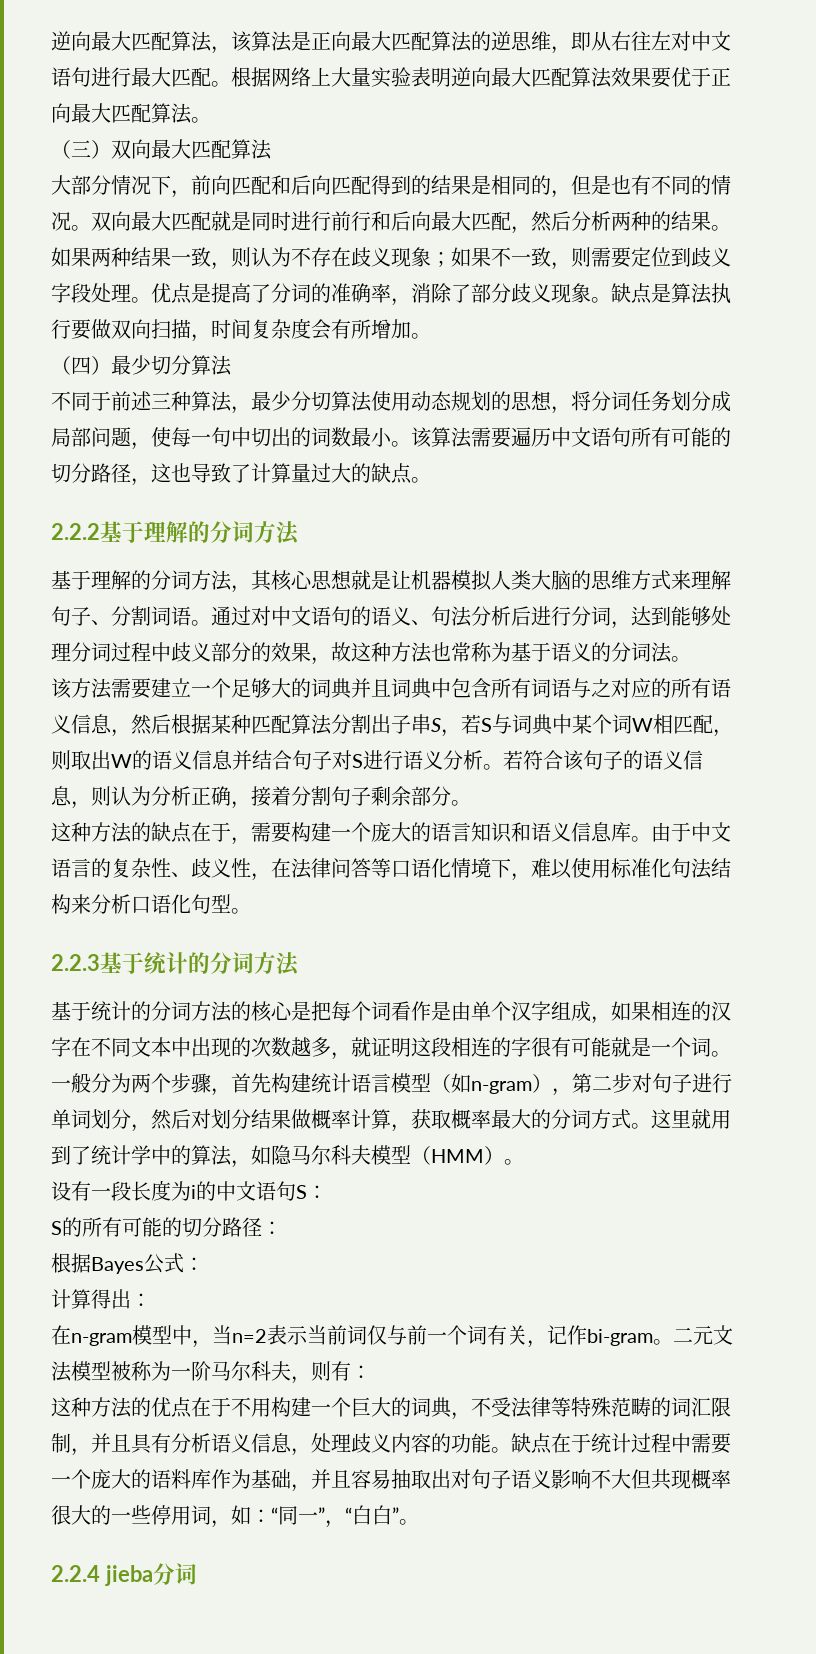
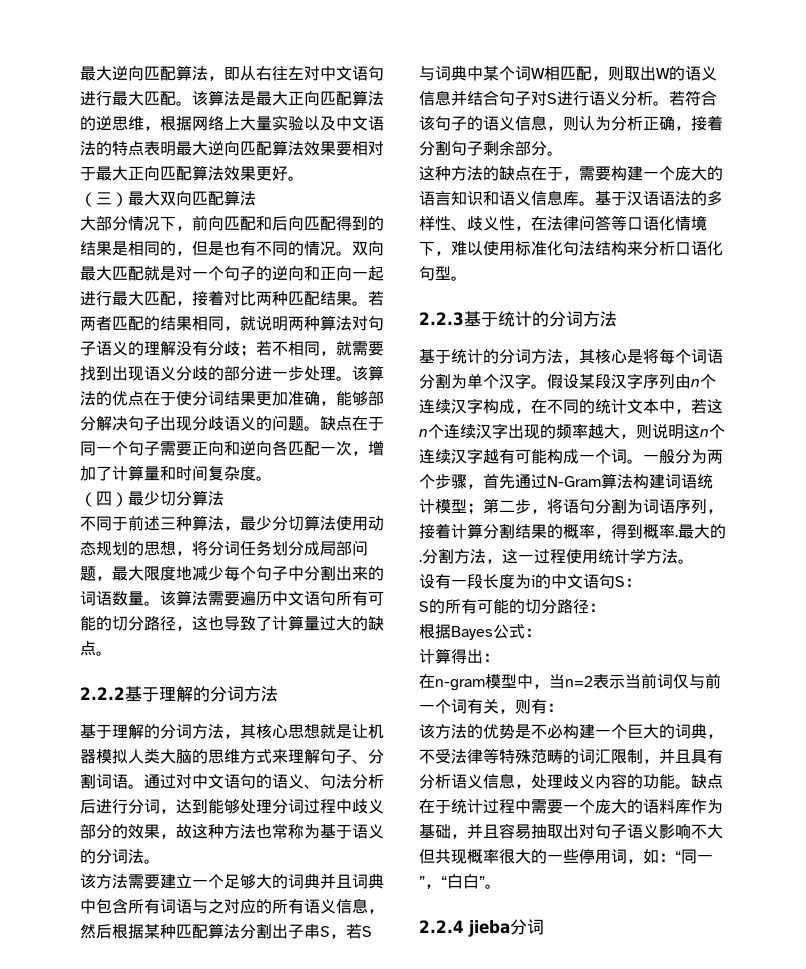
- 逆向最大匹配算法，该算法是正向最大匹配算法的逆思维，即从右往左对中文语句进行最大匹配。
+ 最大逆向匹配算法，即从右往左对中文语句进行最大匹配。
- 根据网络上大量实验表明逆向最大匹配算法效果要优于正向最大匹配算法。
+ 该算法是最大正向匹配算法的逆思维，根据网络上大量实验以及中文语法的特点表明最大逆向匹配算法效果要相对于最大正向匹配算法效果更好。
- （三）双向最大匹配算法
+ （三）最大双向匹配算法
- 双向最大匹配就是同时进行前行和后向最大匹配，然后分析两种的结果。如果两种结果一致，则认为不存在歧义现象；如果不一致，则需要定位到歧义字段处理。优点是提高了分词的准确率，消除了部分歧义现象。缺点是算法执行要做双向扫描，时间复杂度会有所增加。
+ 双向最大匹配就是对一个句子的逆向和正向一起进行最大匹配，接着对比两种匹配结果。若两者匹配的结果相同，就说明两种算法对句子语义的理解没有分歧；若不相同，就需要找到出现语义分歧的部分进一步处理。该算法的优点在于使分词结果更加准确，能够部分解决句子出现分歧语义的问题。缺点在于同一个句子需要正向和逆向各匹配一次，增加了计算量和时间复杂度。
- 不同于前述三种算法，最少分切算法使用动态规划的思想，将分词任务划分成局部问题，使每一句中切出的词数最小。
+ 不同于前述三种算法，最少分切算法使用动态规划的思想，将分词任务划分成局部问题，最大限度地减少每个句子中分割出来的词语数量。
- 由于中文语言的复杂性、歧义性，在法律问答等口语化情境下，难以使用标准化句法结构来分析口语化句型。
+ 基于汉语语法的多样性、歧义性，在法律问答等口语化情境下，难以使用标准化句法结构来分析口语化句型。
- 基于统计的分词方法的核心是把每个词看作是由单个汉字组成，如果相连的汉字在不同文本中出现的次数越多，就证明这段相连的字很有可能就是一个词。
+ 基于统计的分词方法，其核心是将每个词语分割为单个汉字。假设某段汉字序列由n个连续汉字构成，在不同的统计文本中，若这n个连续汉字出现的频率越大，则说明这n个连续汉字越有可能构成一个词。
- 一般分为两个步骤，首先构建统计语言模型（如n-gram），第二步对句子进行单词划分，然后对划分结果做概率计算，获取概率最大的分词方式。这里就用到了统计学中的算法，如隐马尔科夫模型（HMM）。
+ 一般分为两个步骤，首先通过N-Gram算法构建词语统计模型；第二步，将语句分割为词语序列，接着计算分割结果的概率，得到概率.最大的.分割方法，这一过程使用统计学方法。
- 在n-gram模型中，当n=2表示当前词仅与前一个词有关，记作bi-gram。二元文法模型被称为一阶马尔科夫，则有：
+ 在n-gram模型中，当n=2表示当前词仅与前一个词有关，则有：
- 这种方法的优点在于不用构建一个巨大的词典，不受法律等特殊范畴的词汇限制，并且具有分析语义信息，处理歧义内容的功能。
+ 该方法的优势是不必构建一个巨大的词典，不受法律等特殊范畴的词汇限制，并且具有分析语义信息，处理歧义内容的功能。

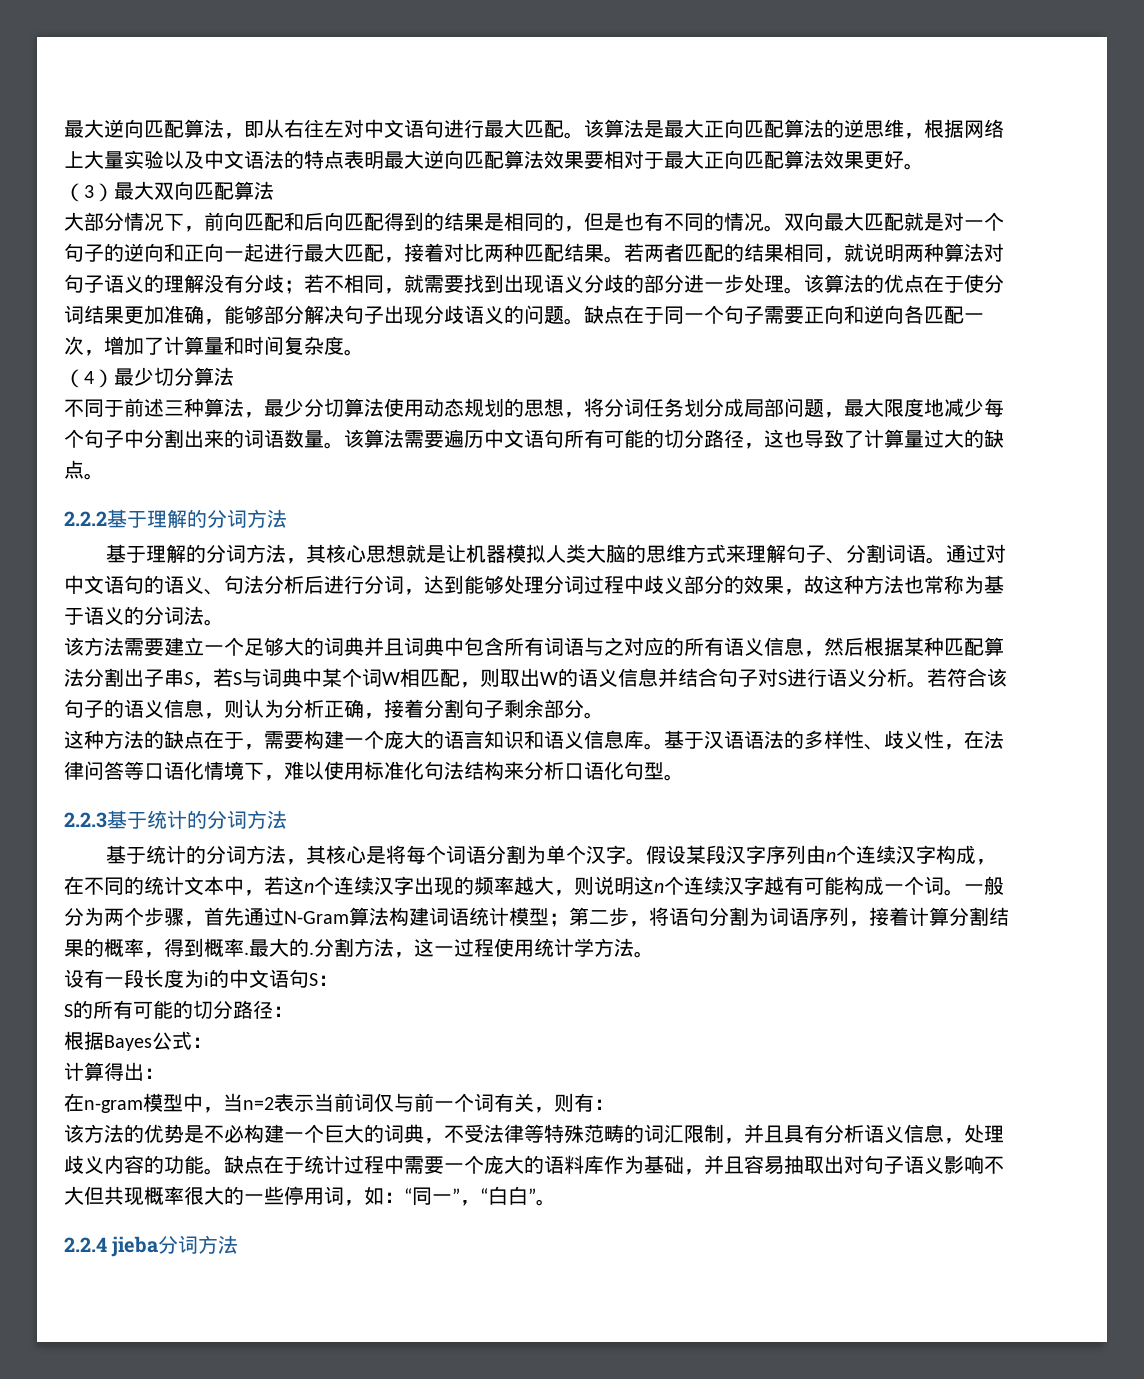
- （三）最大双向匹配算法
+ （3）最大双向匹配算法
- （四）最少切分算法
+ （4）最少切分算法
- 2.2.4 jieba分词
+ 2.2.4 jieba分词方法

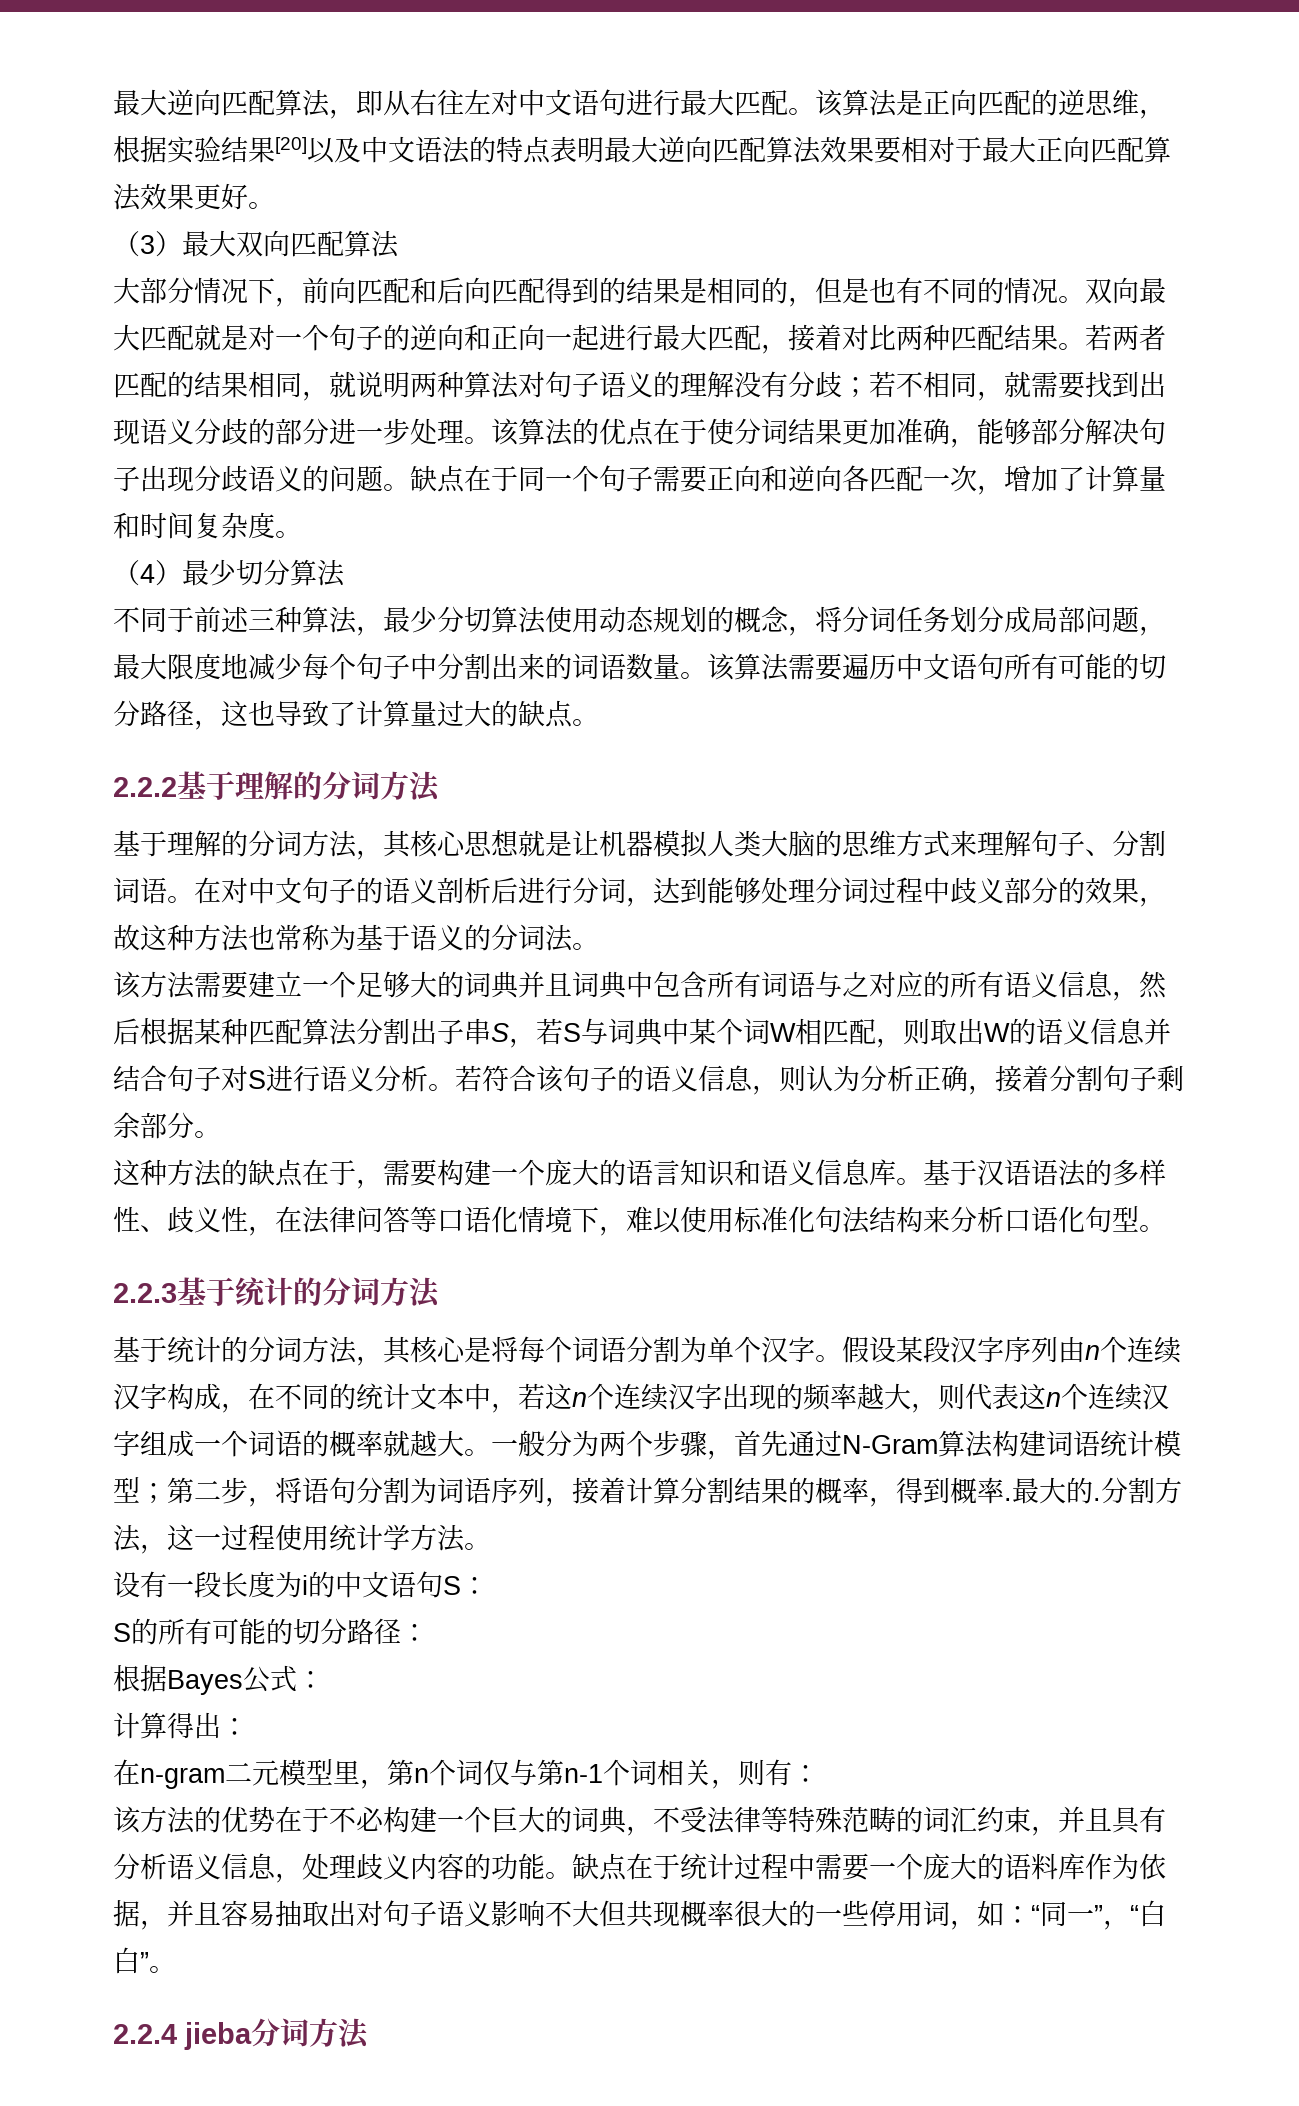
- 该算法是最大正向匹配算法的逆思维，根据网络上大量实验以及中文语法的特点表明最大逆向匹配算法效果要相对于最大正向匹配算法效果更好。
+ 该算法是正向匹配的逆思维，根据实验结果[20]以及中文语法的特点表明最大逆向匹配算法效果要相对于最大正向匹配算法效果更好。
- 不同于前述三种算法，最少分切算法使用动态规划的思想，将分词任务划分成局部问题，最大限度地减少每个句子中分割出来的词语数量。
+ 不同于前述三种算法，最少分切算法使用动态规划的概念，将分词任务划分成局部问题，最大限度地减少每个句子中分割出来的词语数量。
- 通过对中文语句的语义、句法分析后进行分词，达到能够处理分词过程中歧义部分的效果，故这种方法也常称为基于语义的分词法。
+ 在对中文句子的语义剖析后进行分词，达到能够处理分词过程中歧义部分的效果，故这种方法也常称为基于语义的分词法。
- 假设某段汉字序列由n个连续汉字构成，在不同的统计文本中，若这n个连续汉字出现的频率越大，则说明这n个连续汉字越有可能构成一个词。
+ 假设某段汉字序列由n个连续汉字构成，在不同的统计文本中，若这n个连续汉字出现的频率越大，则代表这n个连续汉字组成一个词语的概率就越大。
- 在n-gram模型中，当n=2表示当前词仅与前一个词有关，则有：
+ 在n-gram二元模型里，第n个词仅与第n-1个词相关，则有：
- 该方法的优势是不必构建一个巨大的词典，不受法律等特殊范畴的词汇限制，并且具有分析语义信息，处理歧义内容的功能。
+ 该方法的优势在于不必构建一个巨大的词典，不受法律等特殊范畴的词汇约束，并且具有分析语义信息，处理歧义内容的功能。
- 缺点在于统计过程中需要一个庞大的语料库作为基础，并且容易抽取出对句子语义影响不大但共现概率很大的一些停用词，如：“同一”，“白白”。
+ 缺点在于统计过程中需要一个庞大的语料库作为依据，并且容易抽取出对句子语义影响不大但共现概率很大的一些停用词，如：“同一”，“白白”。

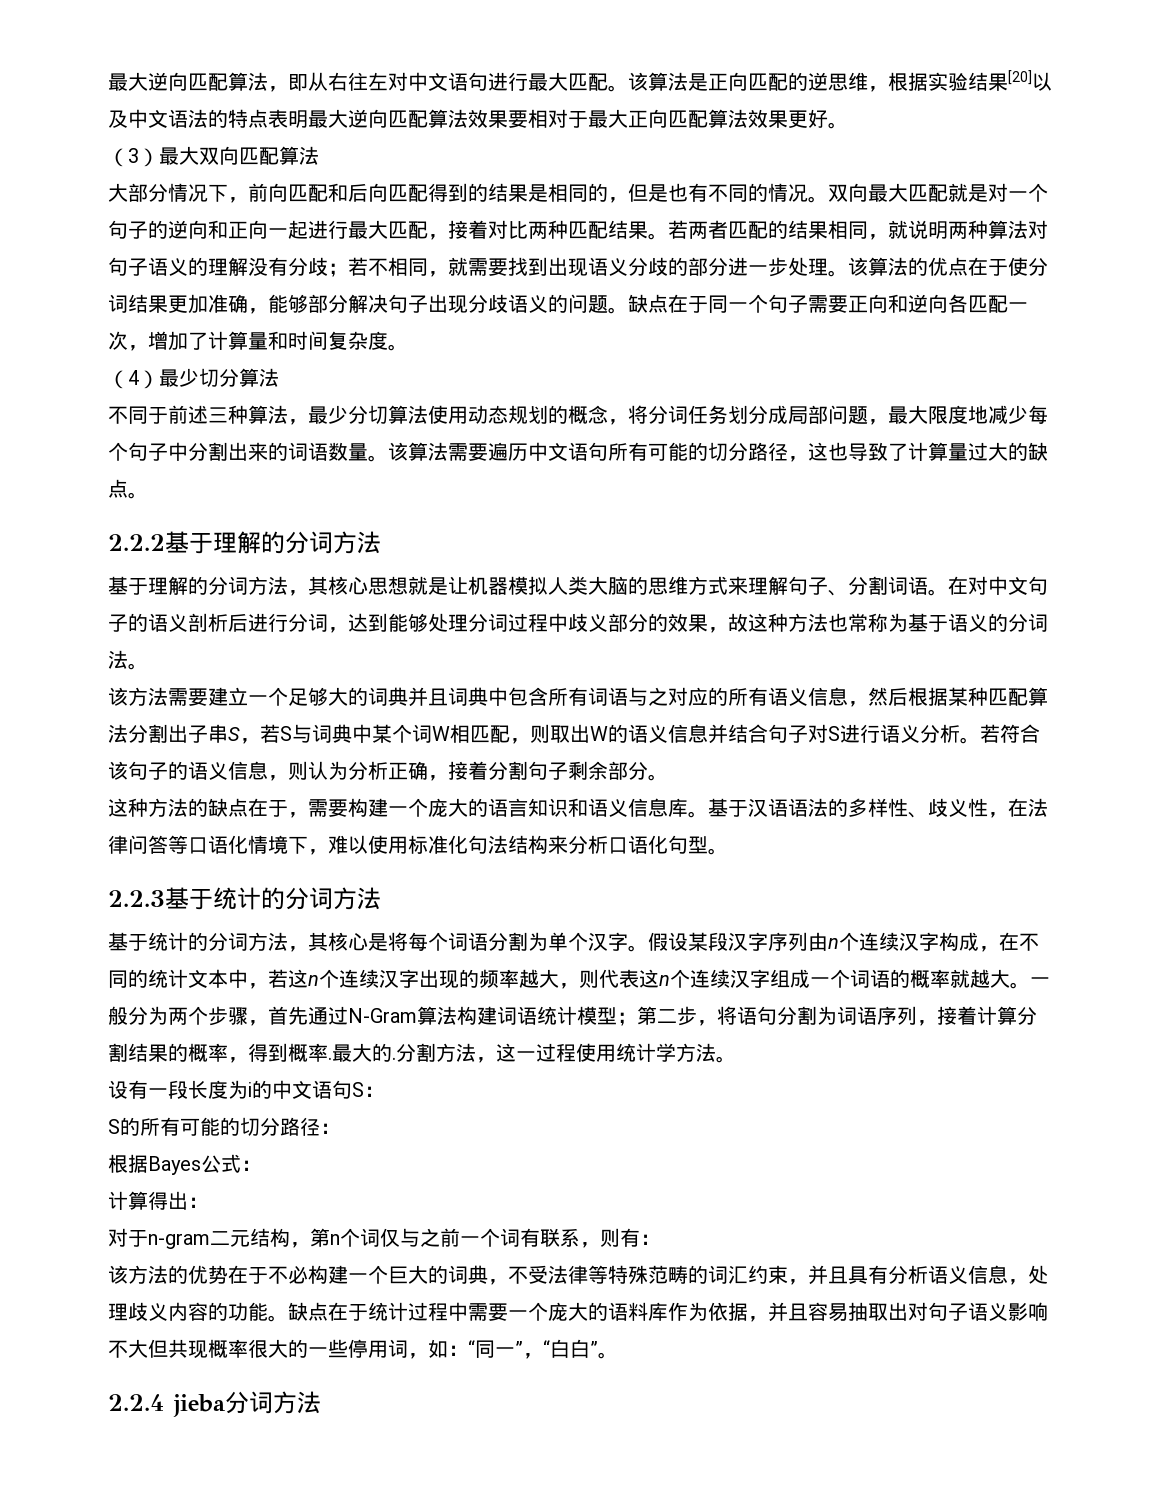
- 在n-gram二元模型里，第n个词仅与第n-1个词相关，则有：
+ 对于n-gram二元结构，第n个词仅与之前一个词有联系，则有：

